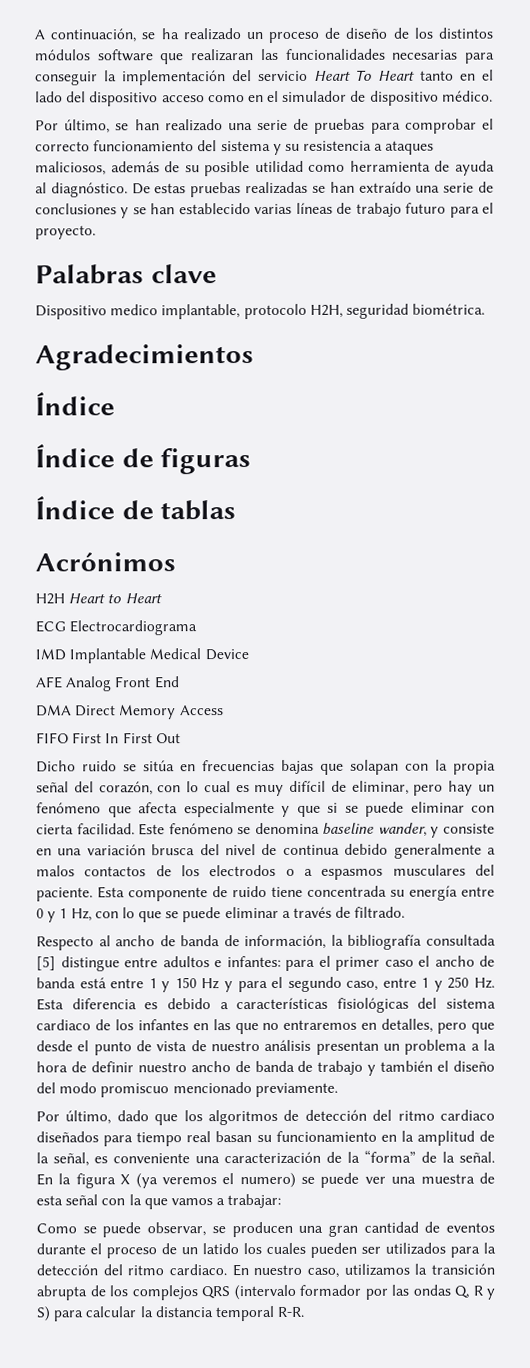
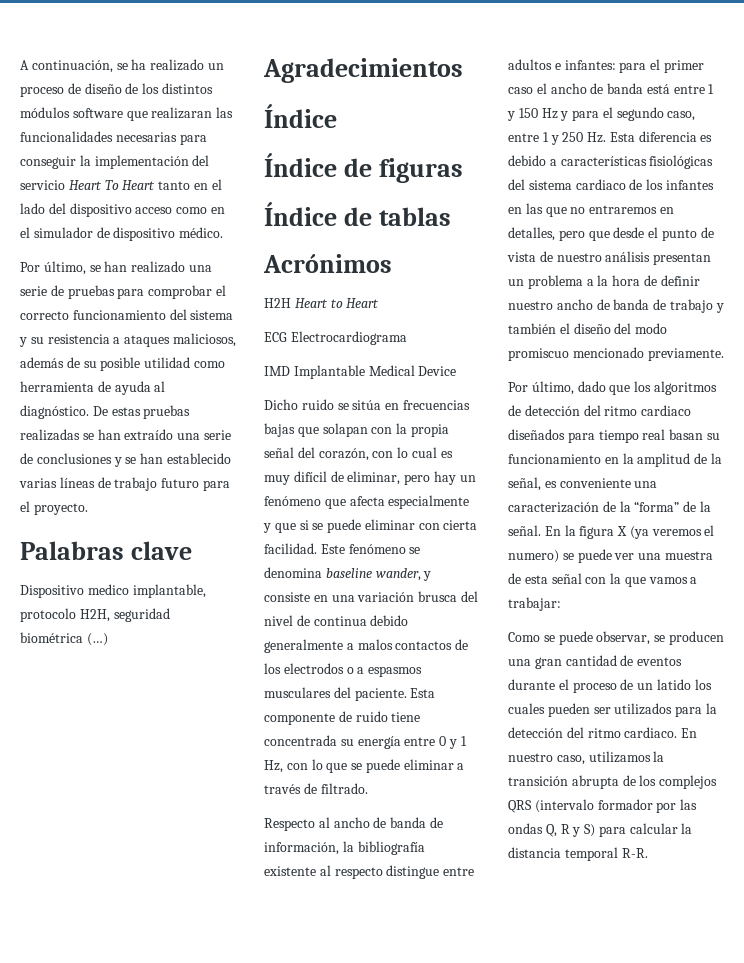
- Dispositivo medico implantable, protocolo H2H, seguridad biométrica.
+ Dispositivo medico implantable, protocolo H2H, seguridad biométrica (…)
- AFE Analog Front End
- DMA Direct Memory Access
- FIFO First In First Out
- Respecto al ancho de banda de información, la bibliografía consultada [5] distingue entre adultos e infantes:
+ Respecto al ancho de banda de información, la bibliografía existente al respecto distingue entre adultos e infantes:

